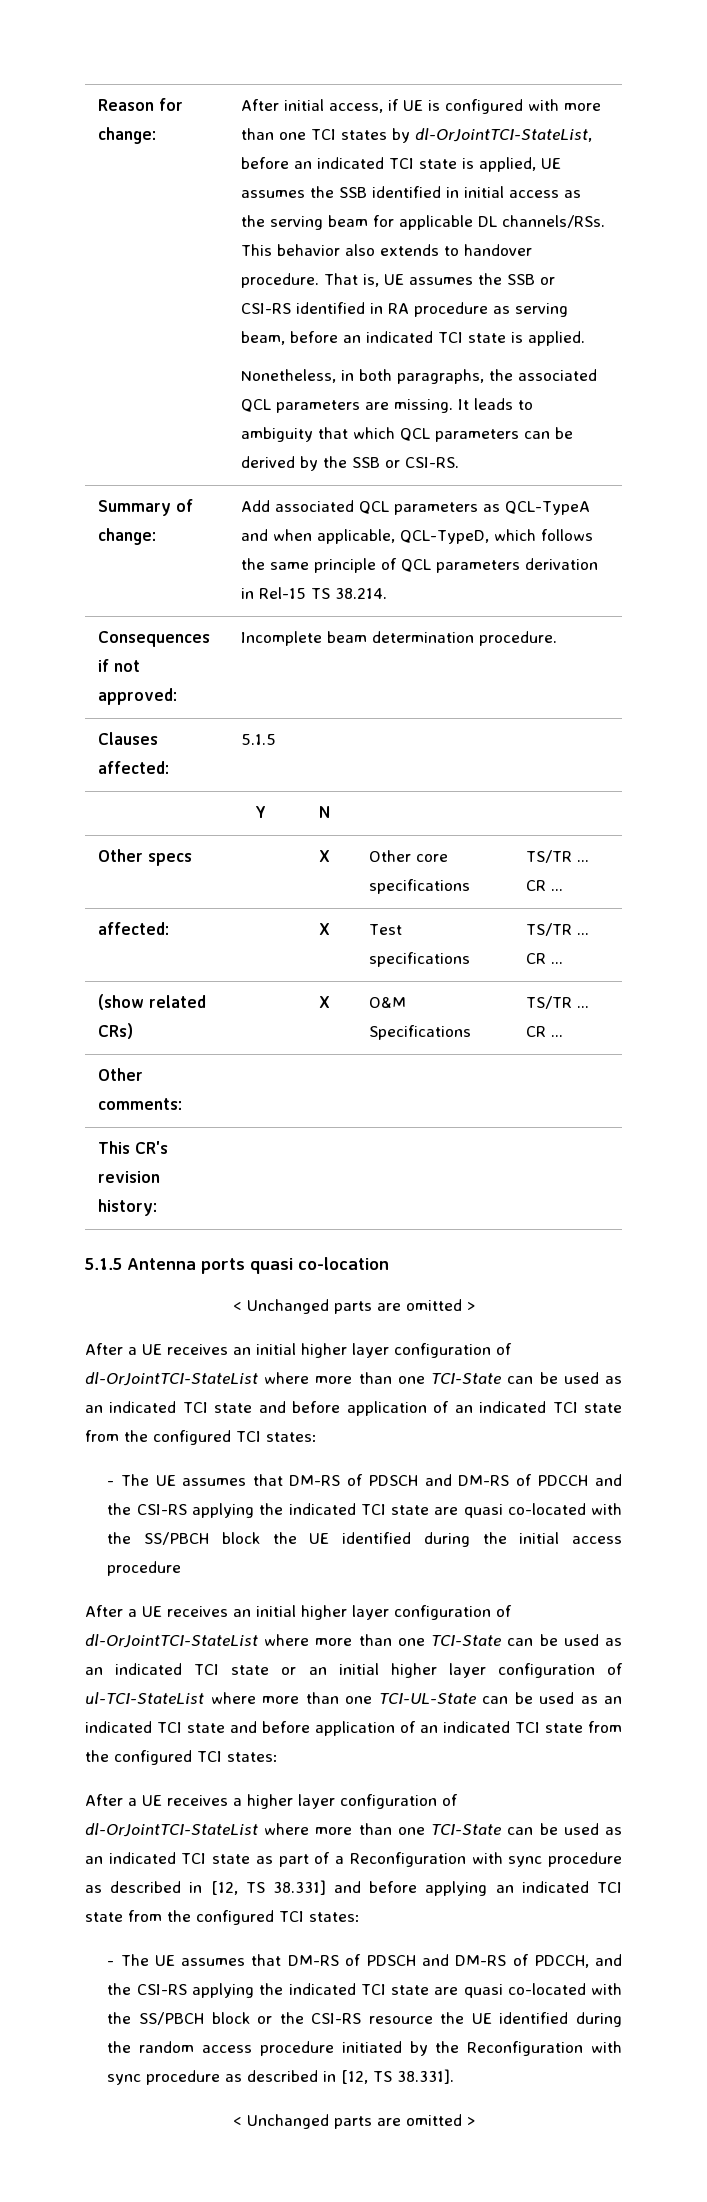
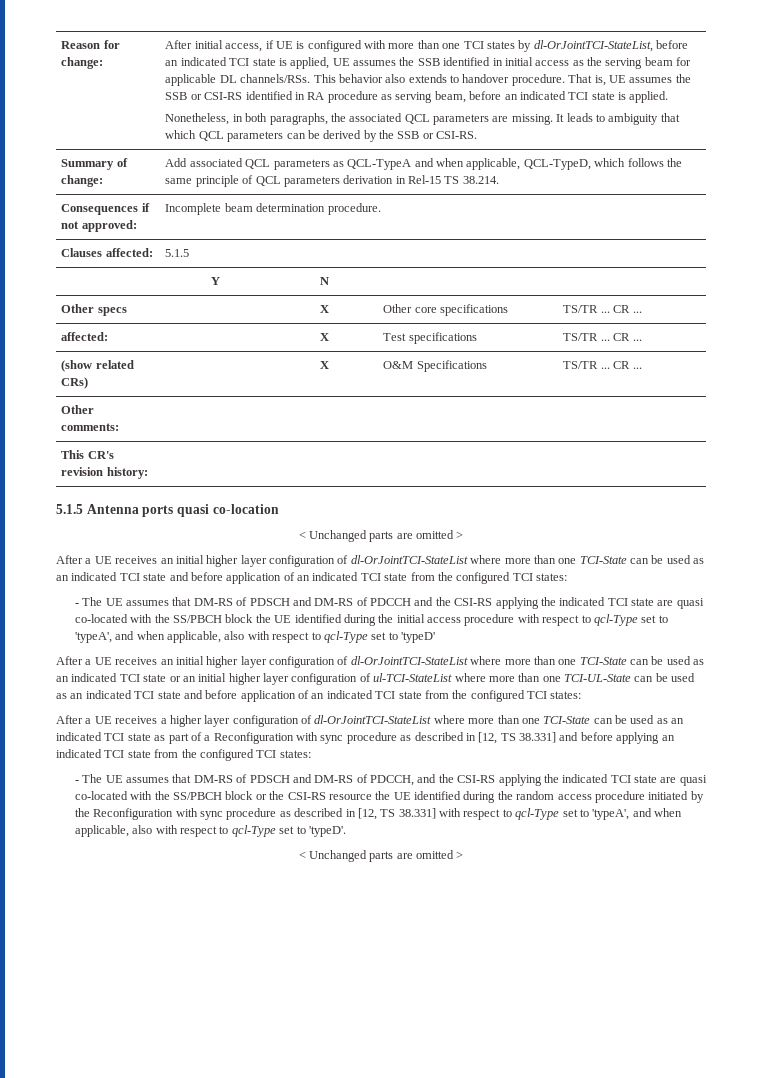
- - The UE assumes that DM-RS of PDSCH and DM-RS of PDCCH and the CSI-RS applying the indicated TCI state are quasi co-located with the SS/PBCH block the UE identified during the initial access procedure
+ - The UE assumes that DM-RS of PDSCH and DM-RS of PDCCH and the CSI-RS applying the indicated TCI state are quasi co-located with the SS/PBCH block the UE identified during the initial access procedure with respect to qcl-Type set to 'typeA', and when applicable, also with respect to qcl-Type set to 'typeD'
- - The UE assumes that DM-RS of PDSCH and DM-RS of PDCCH, and the CSI-RS applying the indicated TCI state are quasi co-located with the SS/PBCH block or the CSI-RS resource the UE identified during the random access procedure initiated by the Reconfiguration with sync procedure as described in [12, TS 38.331].
+ - The UE assumes that DM-RS of PDSCH and DM-RS of PDCCH, and the CSI-RS applying the indicated TCI state are quasi co-located with the SS/PBCH block or the CSI-RS resource the UE identified during the random access procedure initiated by the Reconfiguration with sync procedure as described in [12, TS 38.331] with respect to qcl-Type set to 'typeA', and when applicable, also with respect to qcl-Type set to 'typeD'.

